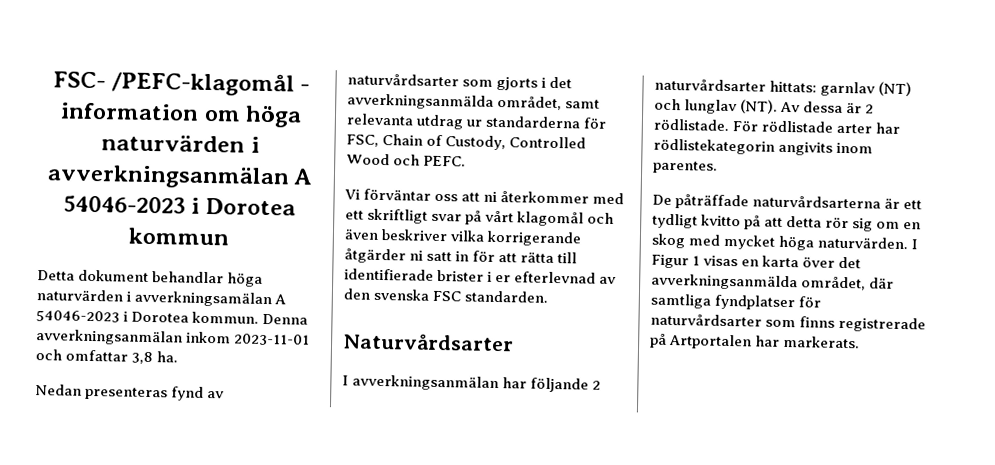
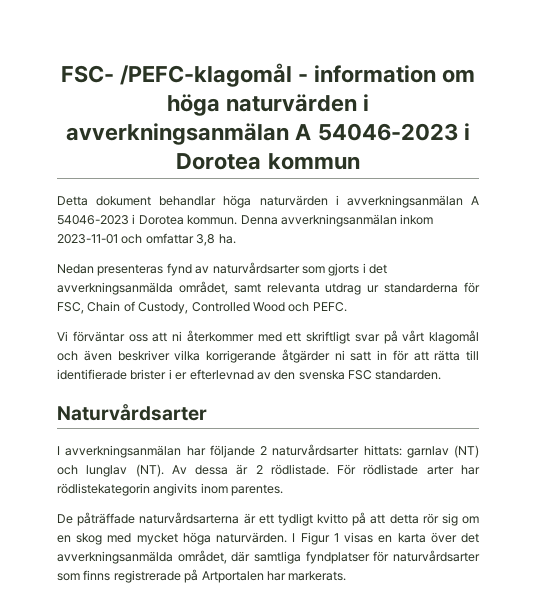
- Detta dokument behandlar höga naturvärden i avverkningsamälan A 54046-2023 i Dorotea kommun.
+ Detta dokument behandlar höga naturvärden i avverkningsanmälan A 54046-2023 i Dorotea kommun.

